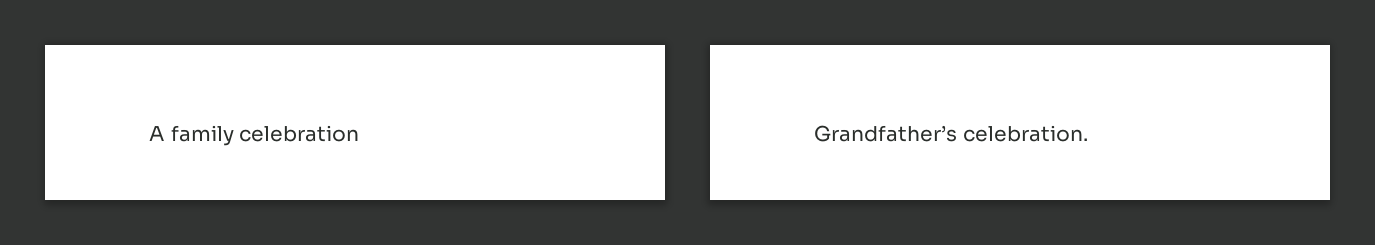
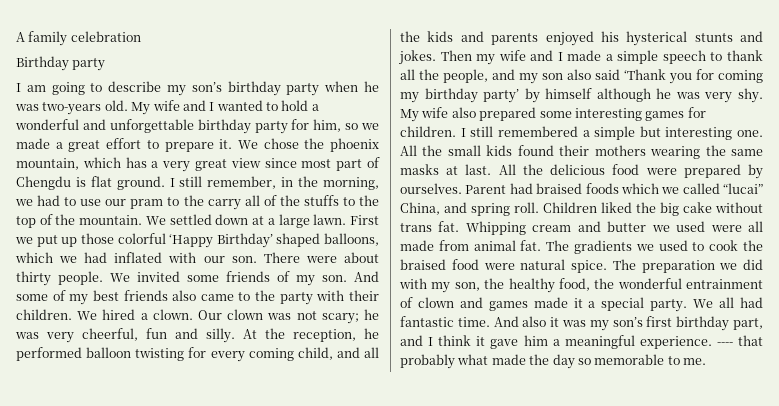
- Grandfather’s celebration.
+ Birthday party
+ I am going to describe my son’s birthday party when he was two-years old. My wife and I wanted to hold a wonderful and unforgettable birthday party for him, so we made a great effort to prepare it. We chose the phoenix mountain, which has a very great view since most part of Chengdu is flat ground. I still remember, in the morning, we had to use our pram to the carry all of the stuffs to the top of the mountain. We settled down at a large lawn. First we put up those colorful ‘Happy Birthday’ shaped balloons, which we had inflated with our son. There were about thirty people. We invited some friends of my son. And some of my best friends also came to the party with their children. We hired a clown. Our clown was not scary; he was very cheerful, fun and silly. At the reception, he performed balloon twisting for every coming child, and all the kids and parents enjoyed his hysterical stunts and jokes. Then my wife and I made a simple speech to thank all the people, and my son also said ‘Thank you for coming my birthday party’ by himself although he was very shy. My wife also prepared some interesting games for children. I still remembered a simple but interesting one. All the small kids found their mothers wearing the same masks at last. All the delicious food were prepared by ourselves. Parent had braised foods which we called “lucai” China, and spring roll. Children liked the big cake without trans fat. Whipping cream and butter we used were all made from animal fat. The gradients we used to cook the braised food were natural spice. The preparation we did with my son, the healthy food, the wonderful entrainment of clown and games made it a special party. We all had fantastic time. And also it was my son’s first birthday part, and I think it gave him a meaningful experience. ---- that probably what made the day so memorable to me.

